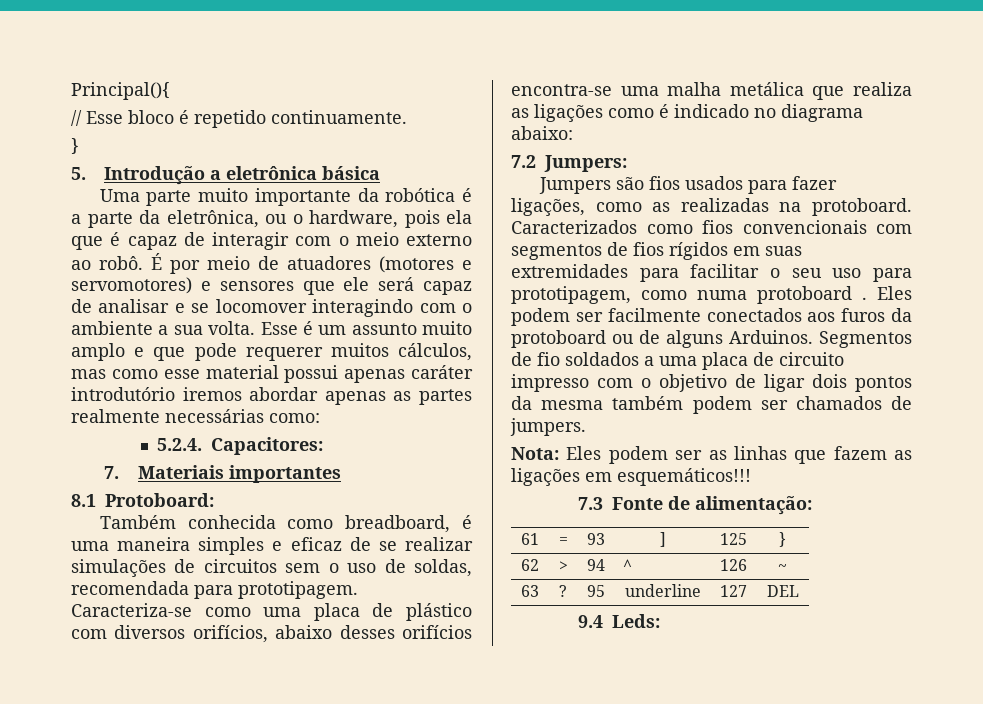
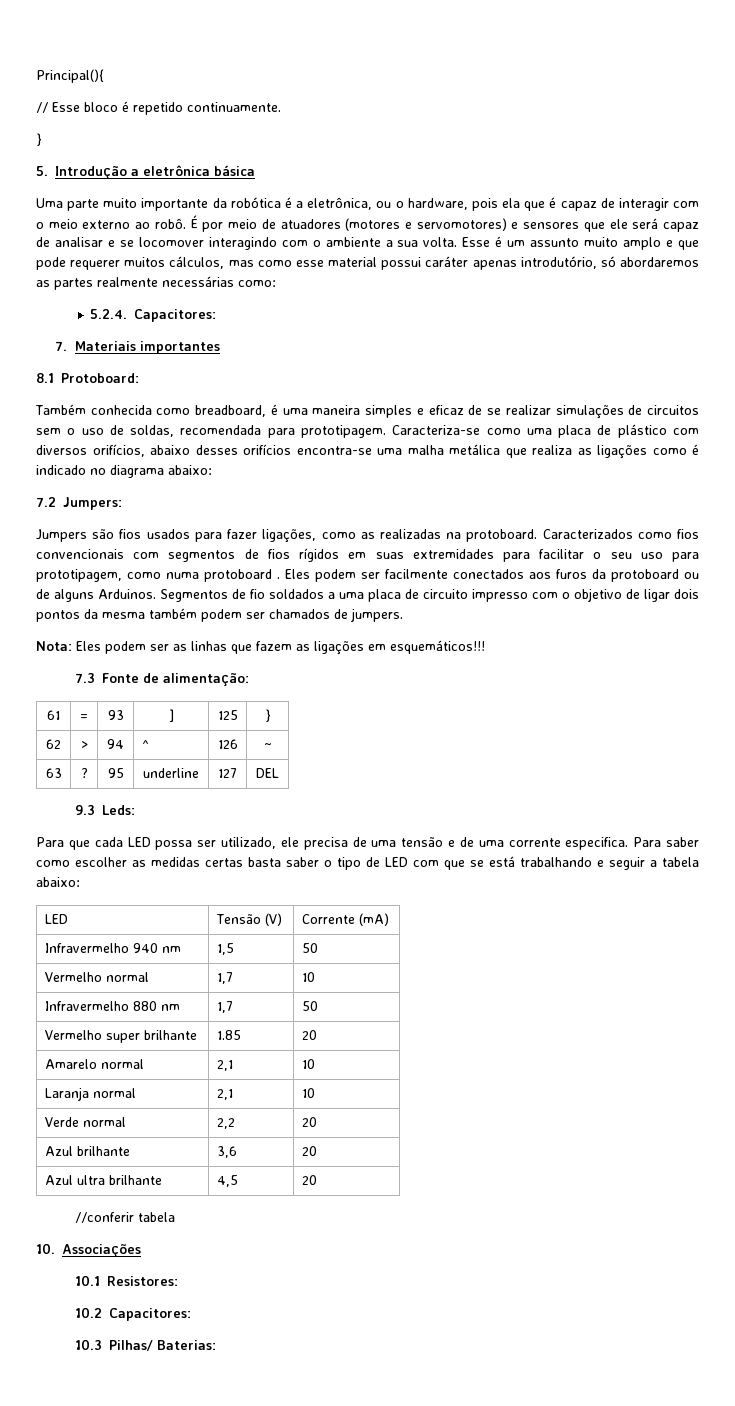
- Uma parte muito importante da robótica é a parte da eletrônica, ou o hardware, pois ela que é capaz de interagir com o meio externo ao robô.
+ Uma parte muito importante da robótica é a eletrônica, ou o hardware, pois ela que é capaz de interagir com o meio externo ao robô.
- Esse é um assunto muito amplo e que pode requerer muitos cálculos, mas como esse material possui apenas caráter introdutório iremos abordar apenas as partes realmente necessárias como:
+ Esse é um assunto muito amplo e que pode requerer muitos cálculos, mas como esse material possui caráter apenas introdutório, só abordaremos as partes realmente necessárias como:
- 9.4 Leds:
+ 9.3 Leds:
+ Para que cada LED possa ser utilizado, ele precisa de uma tensão e de uma corrente especifica. Para saber como escolher as medidas certas basta saber o tipo de LED com que se está trabalhando e seguir a tabela abaixo:
+ LED | Tensão (V) | Corrente (mA)
+ Infravermelho 940 nm | 1,5 | 50
+ Vermelho normal | 1,7 | 10
+ Infravermelho 880 nm | 1,7 | 50
+ Vermelho super brilhante | 1.85 | 20
+ Amarelo normal | 2,1 | 10
+ Laranja normal | 2,1 | 10
+ Verde normal | 2,2 | 20
+ Azul brilhante | 3,6 | 20
+ Azul ultra brilhante | 4,5 | 20
+ //conferir tabela
+ 10. Associações
+ 10.1 Resistores:
+ 10.2 Capacitores:
+ 10.3 Pilhas/ Baterias:

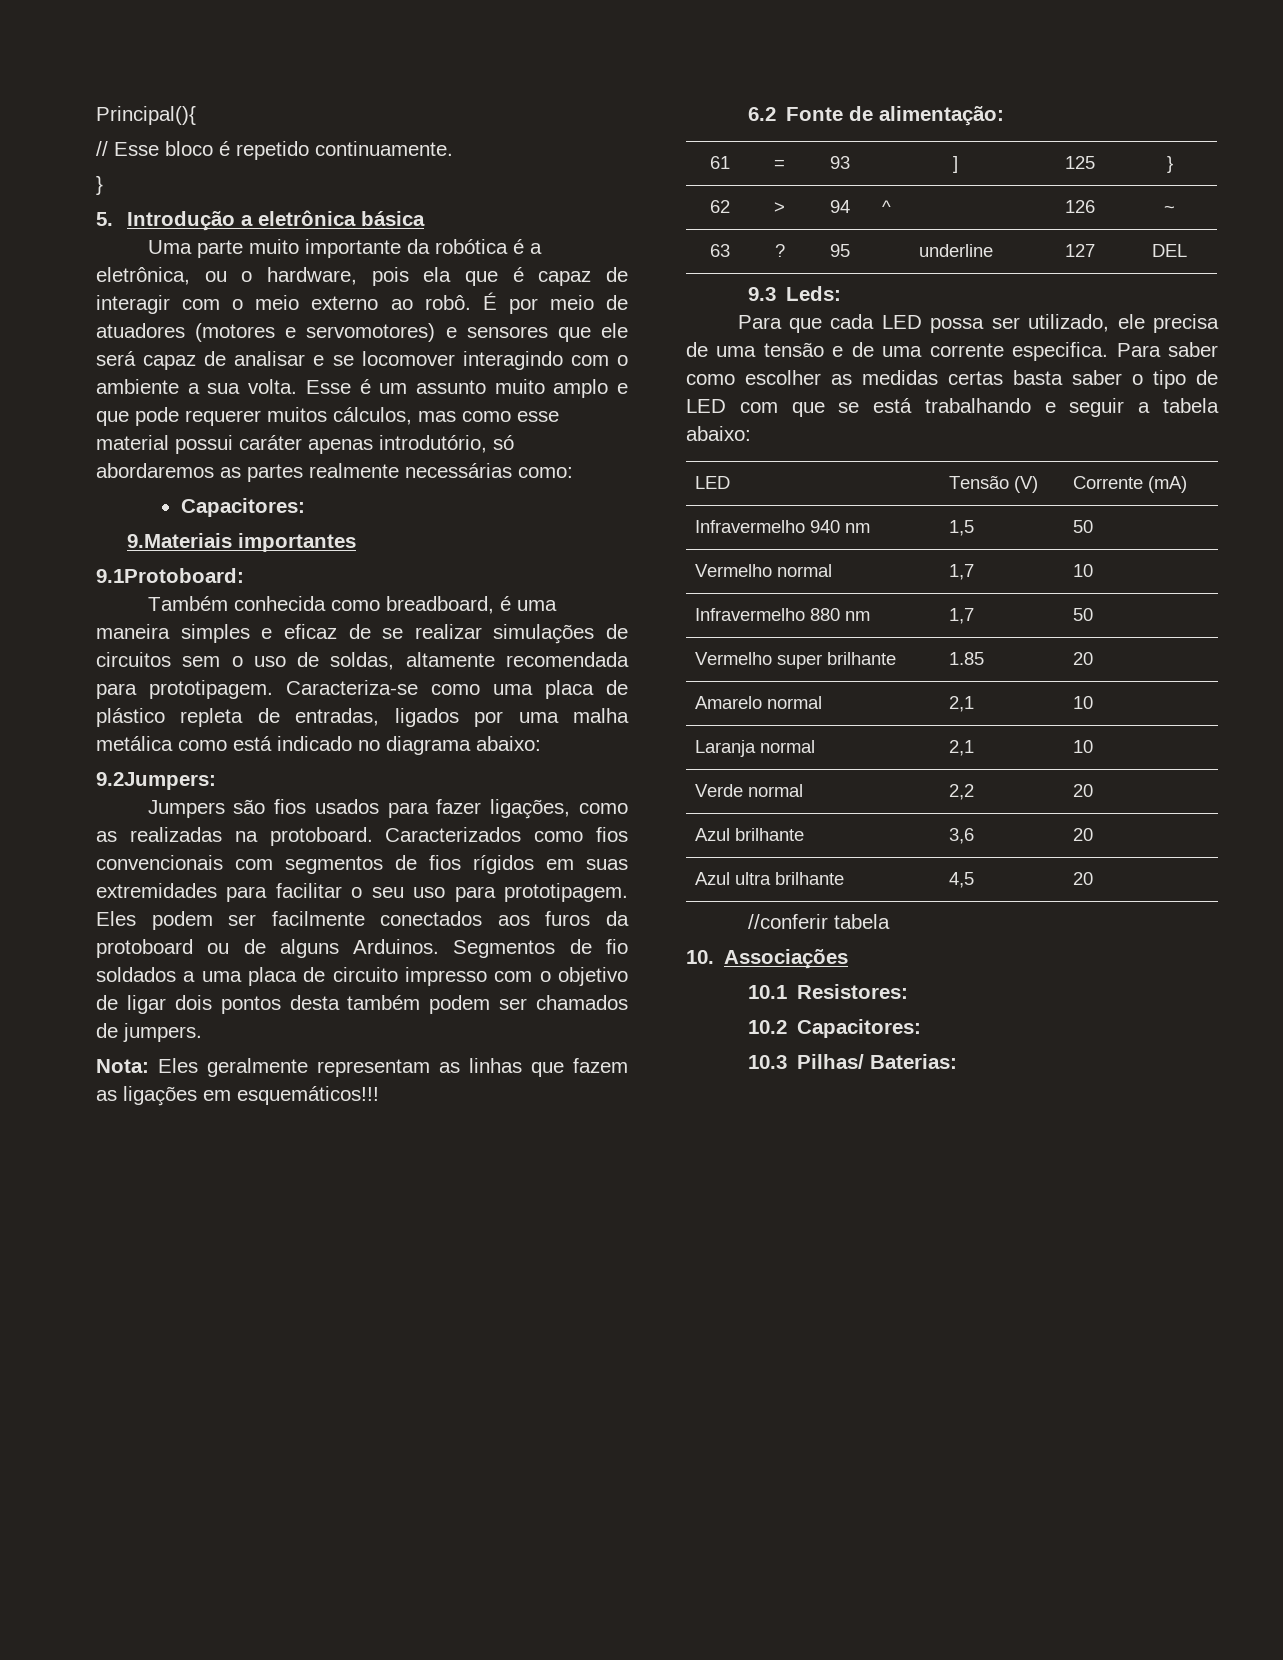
  Esse é um assunto muito amplo e que pode requerer muitos cálculos, mas como esse material possui caráter apenas introdutório, só abordaremos as partes realmente necessárias como:
- 5.2.4. Capacitores:
- 7. Materiais importantes
+ Capacitores:
+ 9.Materiais importantes
- 8.1 Protoboard:
+ 9.1Protoboard:
- Também conhecida como breadboard, é uma maneira simples e eficaz de se realizar simulações de circuitos sem o uso de soldas, recomendada para prototipagem.
+ Também conhecida como breadboard, é uma maneira simples e eficaz de se realizar simulações de circuitos sem o uso de soldas, altamente recomendada para prototipagem.
- Caracteriza-se como uma placa de plástico com diversos orifícios, abaixo desses orifícios encontra-se uma malha metálica que realiza as ligações como é indicado no diagrama abaixo:
+ Caracteriza-se como uma placa de plástico repleta de entradas, ligados por uma malha metálica como está indicado no diagrama abaixo:
- 7.2 Jumpers:
+ 9.2Jumpers:
- Caracterizados como fios convencionais com segmentos de fios rígidos em suas extremidades para facilitar o seu uso para prototipagem, como numa protoboard .
+ Caracterizados como fios convencionais com segmentos de fios rígidos em suas extremidades para facilitar o seu uso para prototipagem.
- Segmentos de fio soldados a uma placa de circuito impresso com o objetivo de ligar dois pontos da mesma também podem ser chamados de jumpers.
+ Segmentos de fio soldados a uma placa de circuito impresso com o objetivo de ligar dois pontos desta também podem ser chamados de jumpers.
- Nota: Eles podem ser as linhas que fazem as ligações em esquemáticos!!!
+ Nota: Eles geralmente representam as linhas que fazem as ligações em esquemáticos!!!
- 7.3 Fonte de alimentação:
+ 6.2 Fonte de alimentação:

